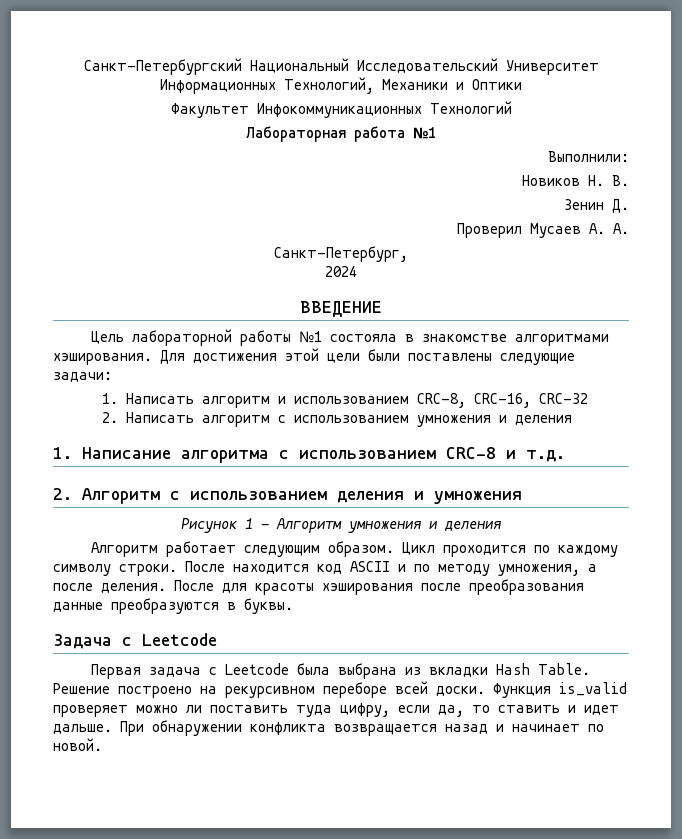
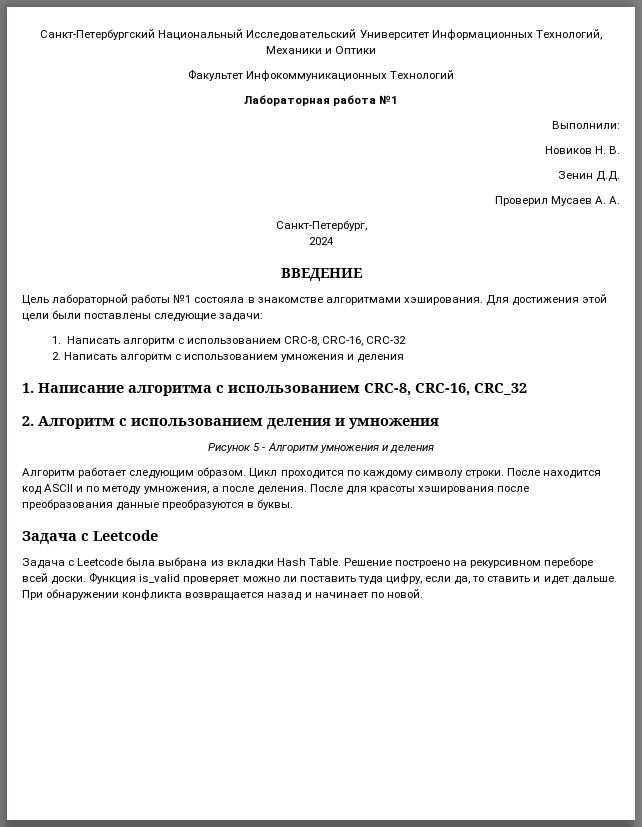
- Зенин Д.
+ Зенин Д.Д.
- 1. Написать алгоритм и использованием CRC-8, CRC-16, CRC-32
+ 1. Написать алгоритм с использованием CRC-8, CRC-16, CRC-32
- 1. Написание алгоритма с использованием CRC-8 и т.д.
+ 1. Написание алгоритма с использованием CRC-8, CRC-16, CRC_32
- Рисунок 1 - Алгоритм умножения и деления
+ Рисунок 5 - Алгоритм умножения и деления
- Первая задача с Leetcode была выбрана из вкладки Hash Table.
+ Задача с Leetcode была выбрана из вкладки Hash Table.

